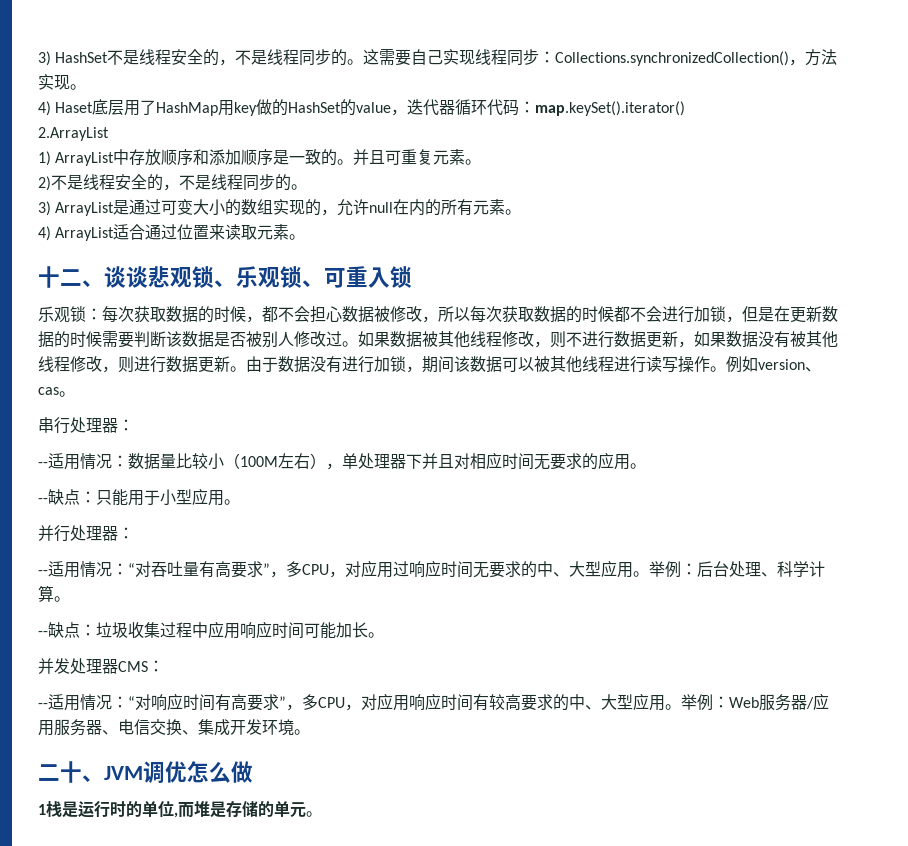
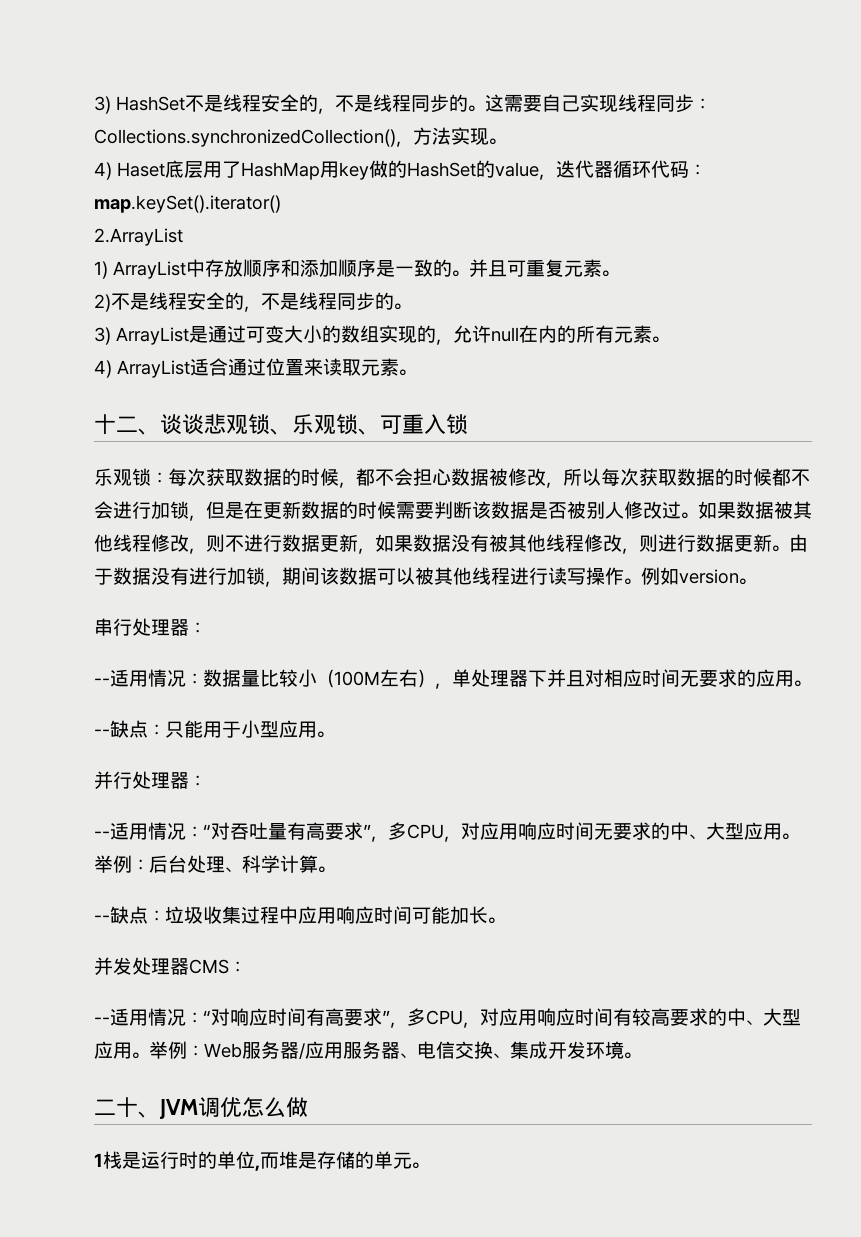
- 例如version、cas。
+ 例如version。
- --适用情况：“对吞吐量有高要求”，多CPU，对应用过响应时间无要求的中、大型应用。
+ --适用情况：“对吞吐量有高要求”，多CPU，对应用响应时间无要求的中、大型应用。

